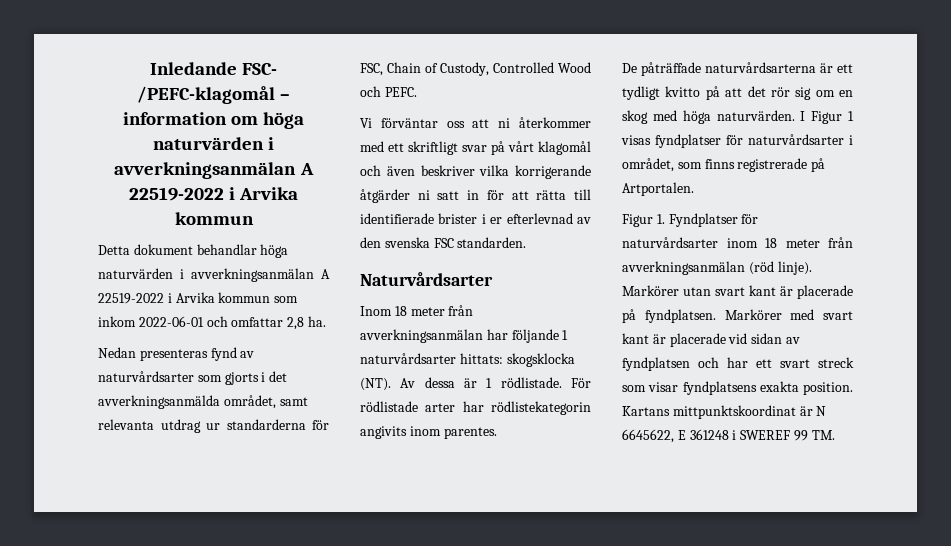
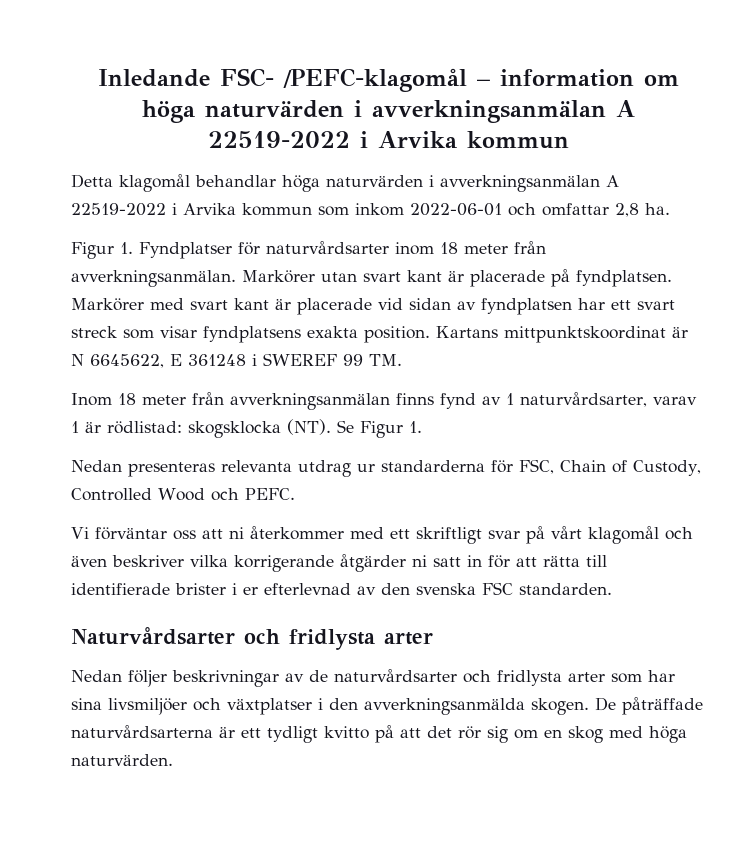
- Detta dokument behandlar höga naturvärden i avverkningsanmälan A 22519-2022 i Arvika kommun som inkom 2022-06-01 och omfattar 2,8 ha.
+ Detta klagomål behandlar höga naturvärden i avverkningsanmälan A 22519-2022 i Arvika kommun som inkom 2022-06-01 och omfattar 2,8 ha.
- Nedan presenteras fynd av naturvårdsarter som gjorts i det avverkningsanmälda området, samt relevanta utdrag ur standarderna för FSC, Chain of Custody, Controlled Wood och PEFC.
+ Figur 1. Fyndplatser för naturvårdsarter inom 18 meter från avverkningsanmälan. Markörer utan svart kant är placerade på fyndplatsen. Markörer med svart kant är placerade vid sidan av fyndplatsen har ett svart streck som visar fyndplatsens exakta position. Kartans mittpunktskoordinat är N 6645622, E 361248 i SWEREF 99 TM.
+ Inom 18 meter från avverkningsanmälan finns fynd av 1 naturvårdsarter, varav 1 är rödlistad: skogsklocka (NT). Se Figur 1.
+ Nedan presenteras relevanta utdrag ur standarderna för FSC, Chain of Custody, Controlled Wood och PEFC.
- Naturvårdsarter
- Inom 18 meter från avverkningsanmälan har följande 1 naturvårdsarter hittats: skogsklocka (NT). Av dessa är 1 rödlistade. För rödlistade arter har rödlistekategorin angivits inom parentes.
- De påträffade naturvårdsarterna är ett tydligt kvitto på att det rör sig om en skog med höga naturvärden. I Figur 1 visas fyndplatser för naturvårdsarter i området, som finns registrerade på Artportalen.
- Figur 1. Fyndplatser för naturvårdsarter inom 18 meter från avverkningsanmälan (röd linje). Markörer utan svart kant är placerade på fyndplatsen. Markörer med svart kant är placerade vid sidan av fyndplatsen och har ett svart streck som visar fyndplatsens exakta position. Kartans mittpunktskoordinat är N 6645622, E 361248 i SWEREF 99 TM.
+ Naturvårdsarter och fridlysta arter
+ Nedan följer beskrivningar av de naturvårdsarter och fridlysta arter som har sina livsmiljöer och växtplatser i den avverkningsanmälda skogen. De påträffade naturvårdsarterna är ett tydligt kvitto på att det rör sig om en skog med höga naturvärden.

